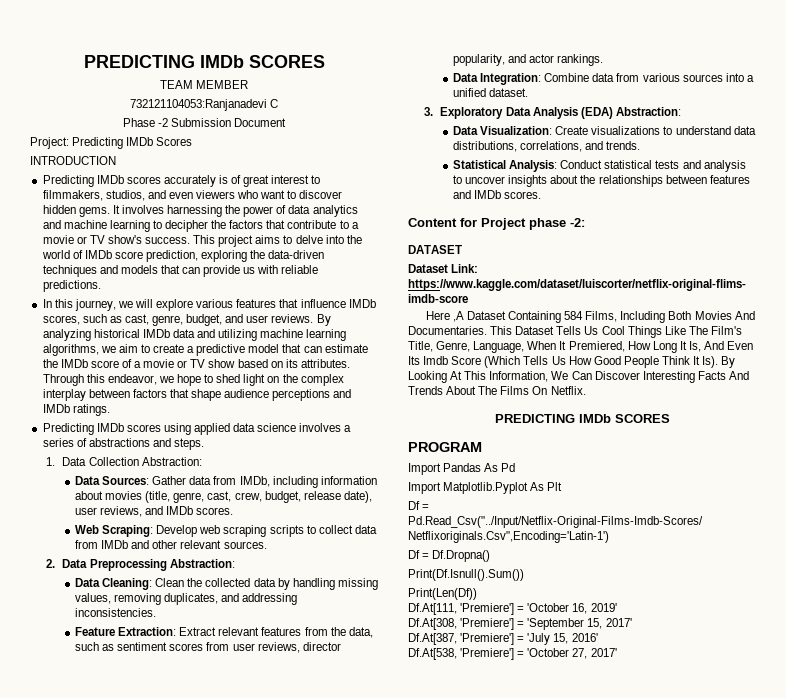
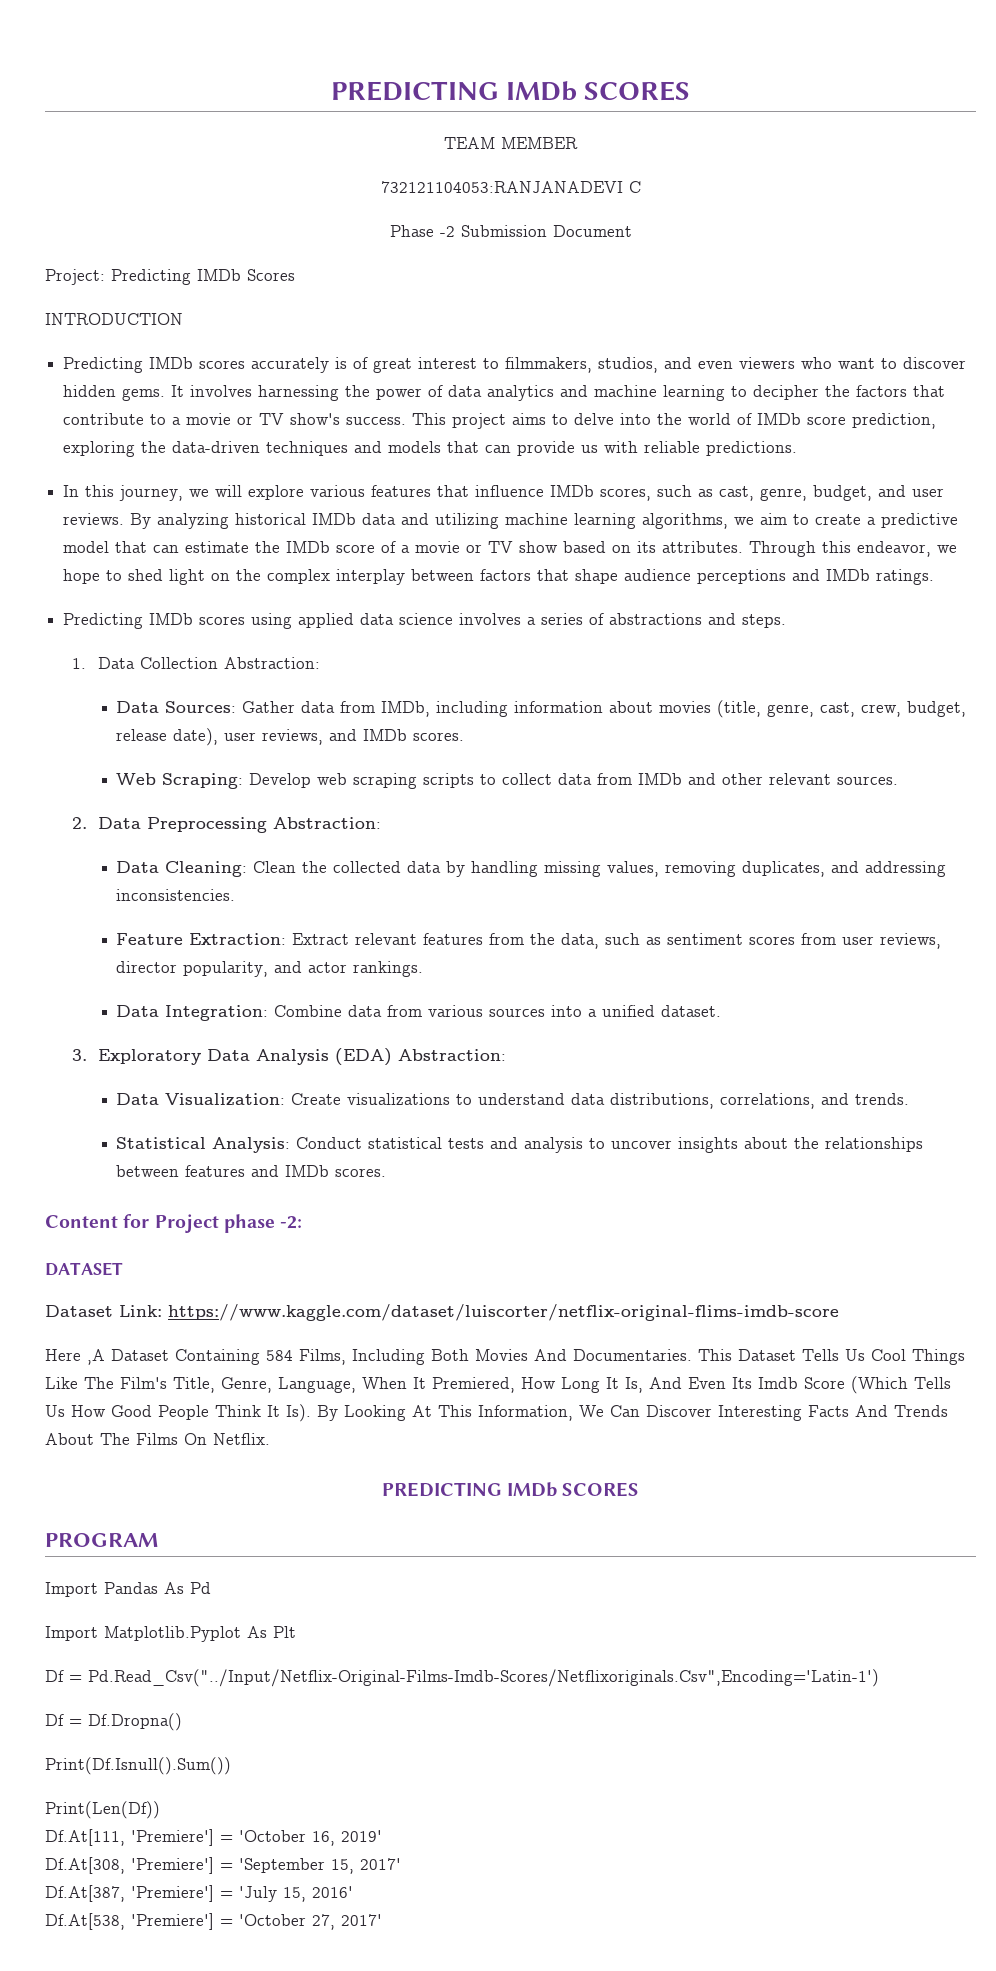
- 732121104053:Ranjanadevi C
+ 732121104053:RANJANADEVI C

